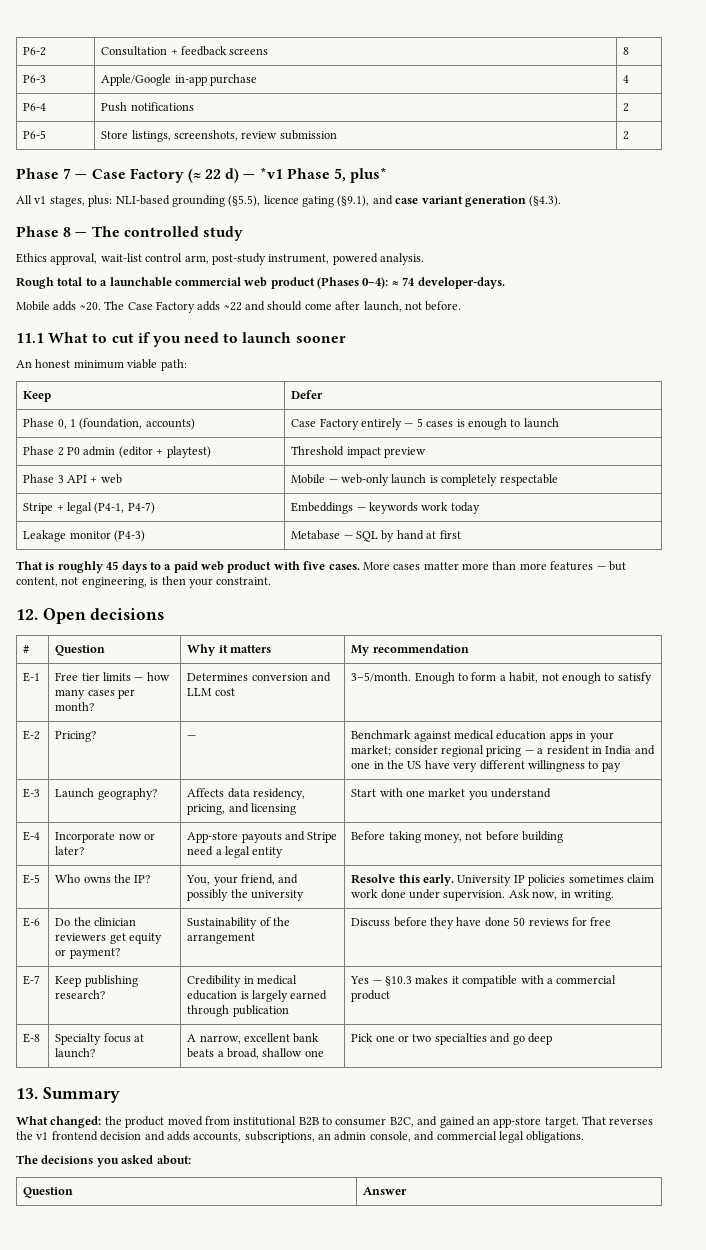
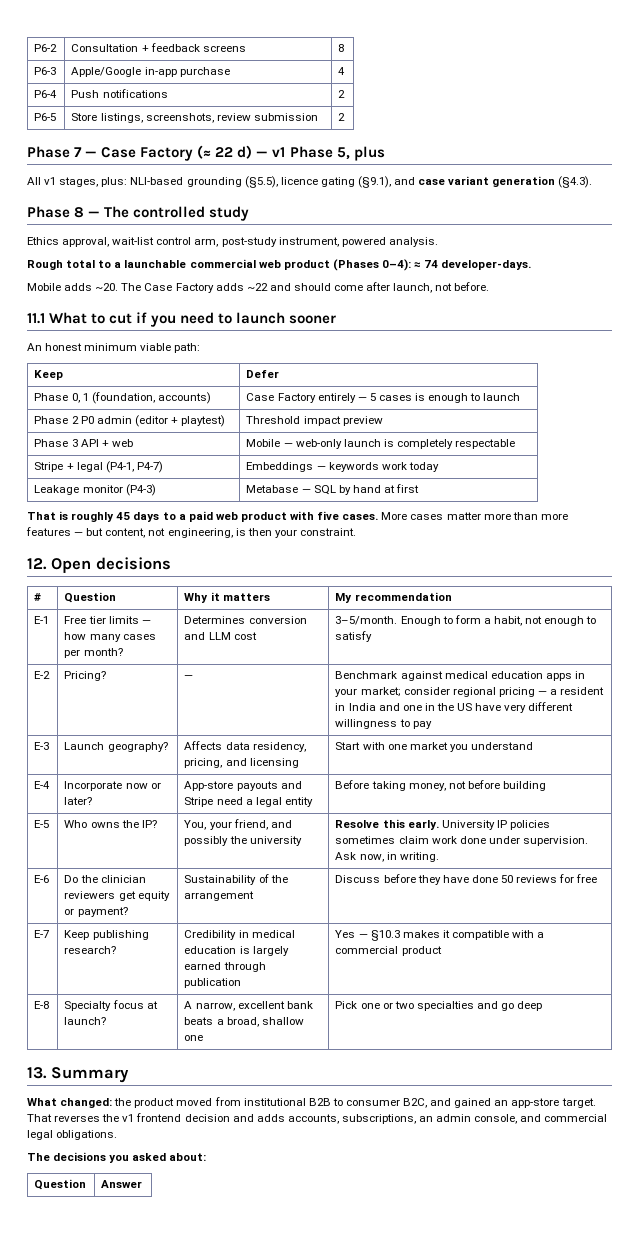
- Phase 7 — Case Factory (≈ 22 d) — *v1 Phase 5, plus*
+ Phase 7 — Case Factory (≈ 22 d) — v1 Phase 5, plus

